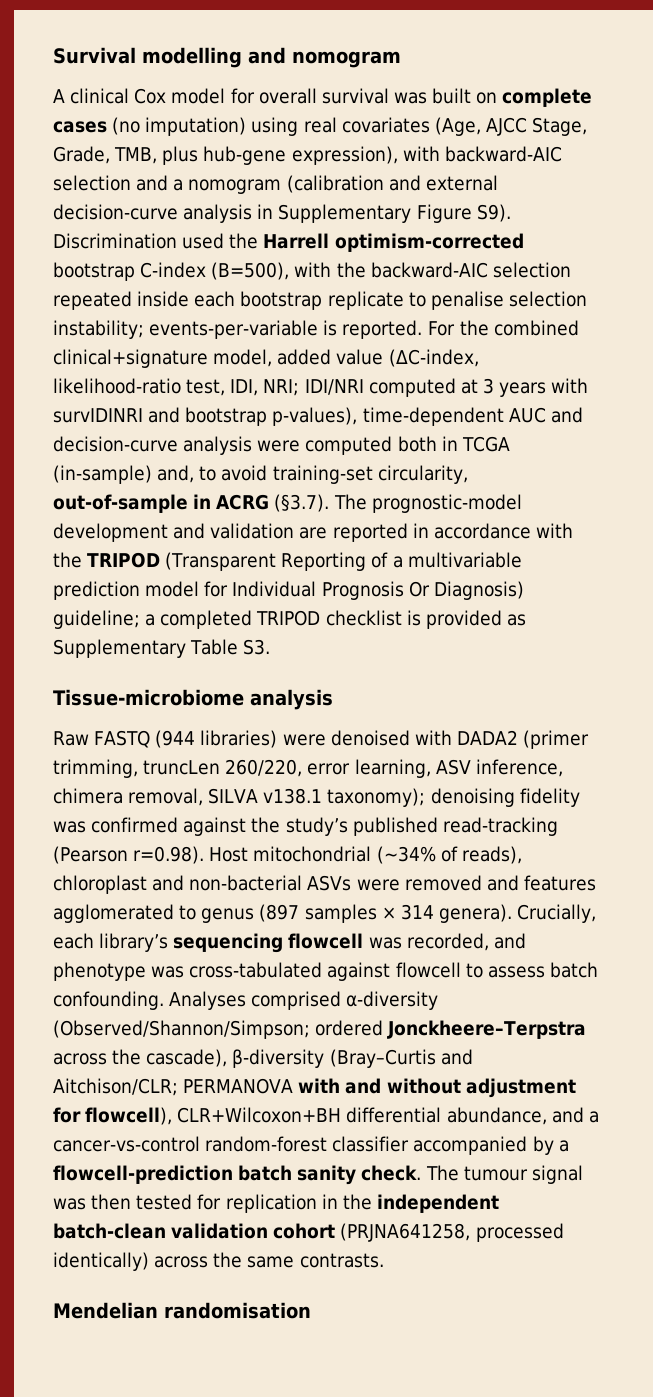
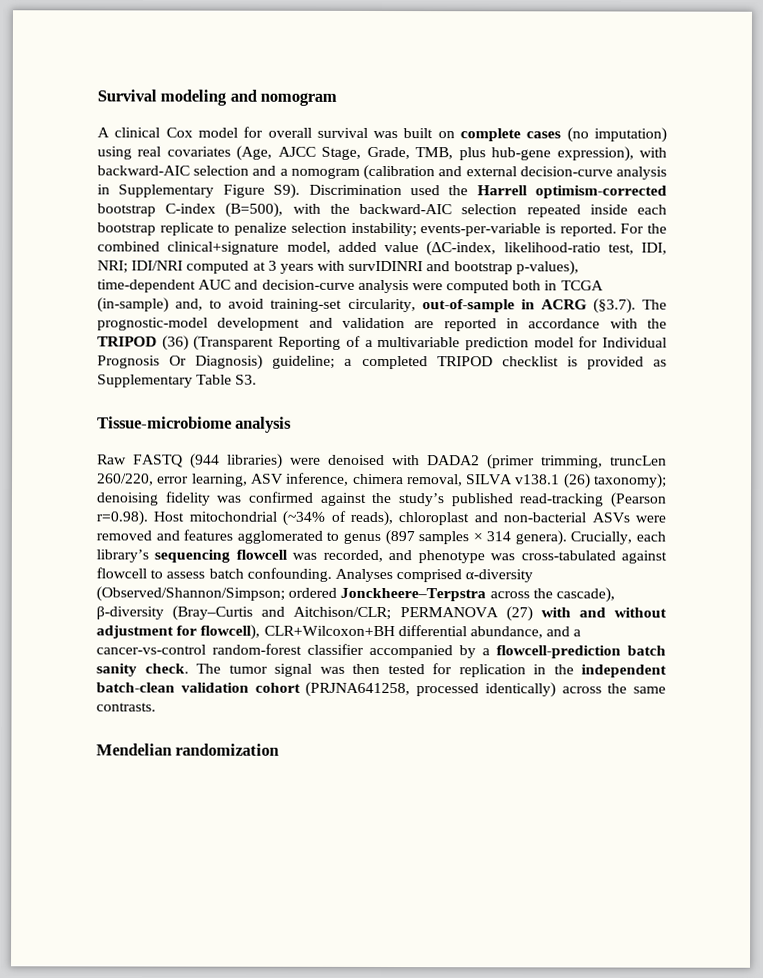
- Survival modelling and nomogram
+ Survival modeling and nomogram
- A clinical Cox model for overall survival was built on complete cases (no imputation) using real covariates (Age, AJCC Stage, Grade, TMB, plus hub-gene expression), with backward-AIC selection and a nomogram (calibration and external decision-curve analysis in Supplementary Figure S9). Discrimination used the Harrell optimism-corrected bootstrap C-index (B=500), with the backward-AIC selection repeated inside each bootstrap replicate to penalise selection instability;
+ A clinical Cox model for overall survival was built on complete cases (no imputation) using real covariates (Age, AJCC Stage, Grade, TMB, plus hub-gene expression), with backward-AIC selection and a nomogram (calibration and external decision-curve analysis in Supplementary Figure S9). Discrimination used the Harrell optimism-corrected bootstrap C-index (B=500), with the backward-AIC selection repeated inside each bootstrap replicate to penalize selection instability;
- IDI/NRI computed at 3 years with survIDINRI and bootstrap p-values), time-dependent AUC and decision-curve analysis were computed both in TCGA (in-sample) and, to avoid training-set circularity, out-of-sample in ACRG (§3.7). The prognostic-model development and validation are reported in accordance with the TRIPOD (Transparent Reporting of a multivariable prediction model for Individual Prognosis Or Diagnosis) guideline;
+ IDI/NRI computed at 3 years with survIDINRI and bootstrap p-values), time-dependent AUC and decision-curve analysis were computed both in TCGA (in-sample) and, to avoid training-set circularity, out-of-sample in ACRG (§3.7). The prognostic-model development and validation are reported in accordance with the TRIPOD (36) (Transparent Reporting of a multivariable prediction model for Individual Prognosis Or Diagnosis) guideline;
- Raw FASTQ (944 libraries) were denoised with DADA2 (primer trimming, truncLen 260/220, error learning, ASV inference, chimera removal, SILVA v138.1 taxonomy); denoising fidelity was confirmed against the study’s published read-tracking (Pearson r=0.98). Host mitochondrial (~34% of reads), chloroplast and non-bacterial ASVs were removed and features agglomerated to genus (897 samples × 314 genera).
+ Raw FASTQ (944 libraries) were denoised with DADA2 (primer trimming, truncLen 260/220, error learning, ASV inference, chimera removal, SILVA v138.1 (26) taxonomy); denoising fidelity was confirmed against the study’s published read-tracking (Pearson r=0.98). Host mitochondrial (~34% of reads), chloroplast and non-bacterial ASVs were removed and features agglomerated to genus (897 samples × 314 genera).
- Analyses comprised α-diversity (Observed/Shannon/Simpson; ordered Jonckheere–Terpstra across the cascade), β-diversity (Bray–Curtis and Aitchison/CLR; PERMANOVA with and without adjustment for flowcell), CLR+Wilcoxon+BH differential abundance, and a cancer-vs-control random-forest classifier accompanied by a flowcell-prediction batch sanity check.
+ Analyses comprised α-diversity (Observed/Shannon/Simpson; ordered Jonckheere–Terpstra across the cascade), β-diversity (Bray–Curtis and Aitchison/CLR; PERMANOVA (27) with and without adjustment for flowcell), CLR+Wilcoxon+BH differential abundance, and a cancer-vs-control random-forest classifier accompanied by a flowcell-prediction batch sanity check.
- The tumour signal was then tested for replication in the independent batch-clean validation cohort (PRJNA641258, processed identically) across the same contrasts.
+ The tumor signal was then tested for replication in the independent batch-clean validation cohort (PRJNA641258, processed identically) across the same contrasts.
- Mendelian randomisation
+ Mendelian randomization

